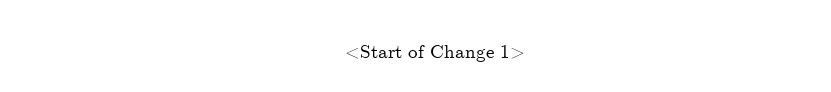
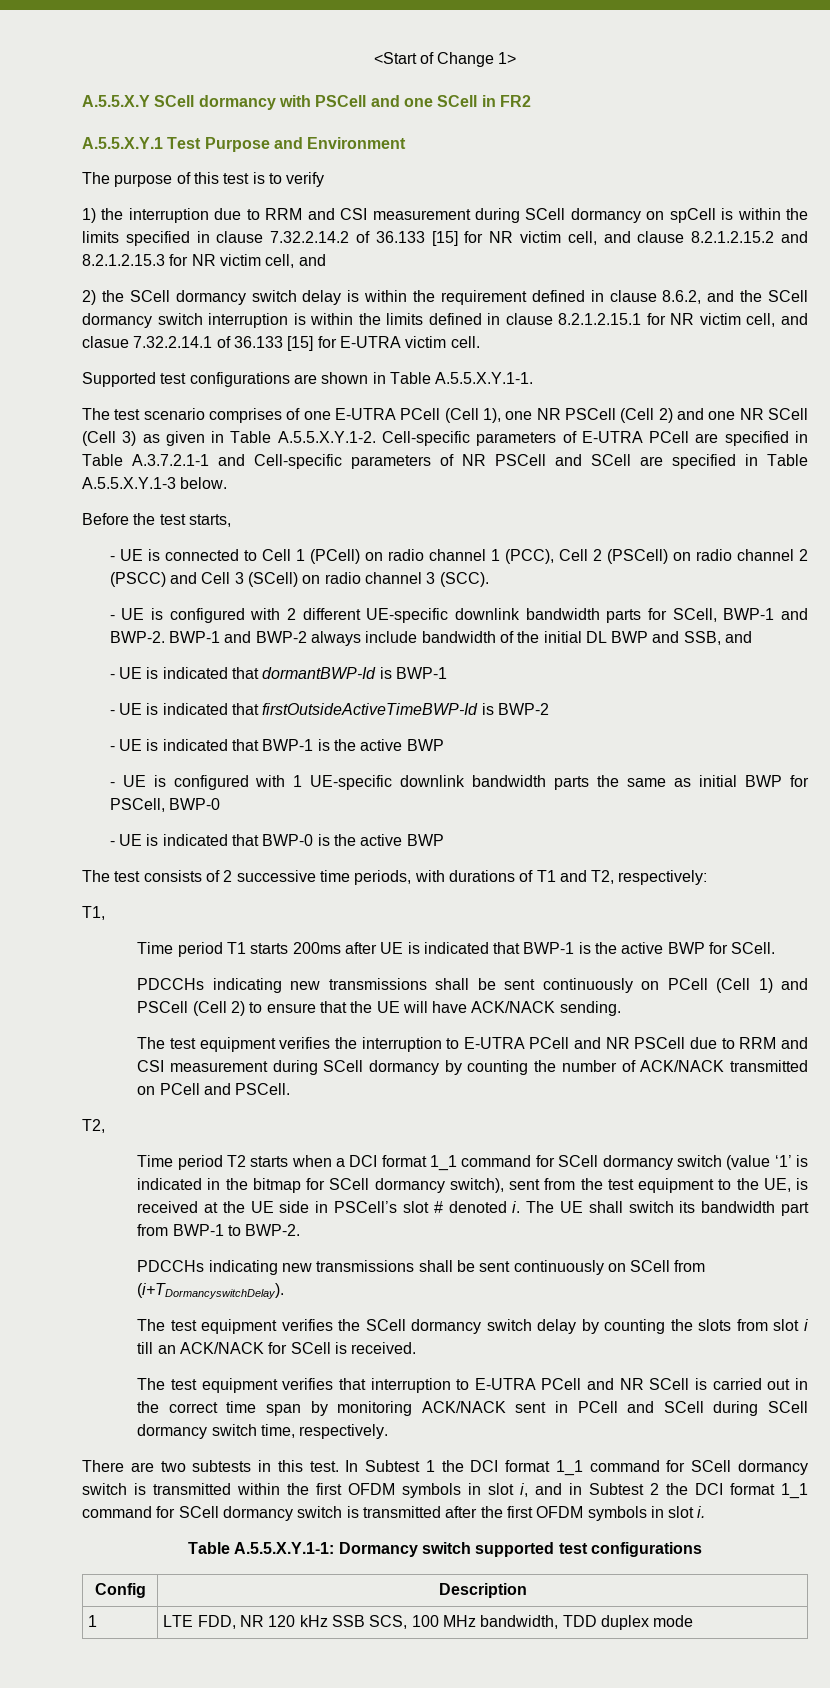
+ A.5.5.X.Y SCell dormancy with PSCell and one SCell in FR2
+ A.5.5.X.Y.1 Test Purpose and Environment
+ The purpose of this test is to verify
+ 1) the interruption due to RRM and CSI measurement during SCell dormancy on spCell is within the limits specified in clause 7.32.2.14.2 of 36.133 [15] for NR victim cell, and clause 8.2.1.2.15.2 and 8.2.1.2.15.3 for NR victim cell, and
+ 2) the SCell dormancy switch delay is within the requirement defined in clause 8.6.2, and the SCell dormancy switch interruption is within the limits defined in clause 8.2.1.2.15.1 for NR victim cell, and clasue 7.32.2.14.1 of 36.133 [15] for E-UTRA victim cell.
+ Supported test configurations are shown in Table A.5.5.X.Y.1-1.
+ The test scenario comprises of one E-UTRA PCell (Cell 1), one NR PSCell (Cell 2) and one NR SCell (Cell 3) as given in Table A.5.5.X.Y.1-2. Cell-specific parameters of E-UTRA PCell are specified in Table A.3.7.2.1-1 and Cell-specific parameters of NR PSCell and SCell are specified in Table A.5.5.X.Y.1-3 below.
+ Before the test starts,
+ - UE is connected to Cell 1 (PCell) on radio channel 1 (PCC), Cell 2 (PSCell) on radio channel 2 (PSCC) and Cell 3 (SCell) on radio channel 3 (SCC).
+ - UE is configured with 2 different UE-specific downlink bandwidth parts for SCell, BWP-1 and BWP-2. BWP-1 and BWP-2 always include bandwidth of the initial DL BWP and SSB, and
+ - UE is indicated that dormantBWP-Id is BWP-1
+ - UE is indicated that firstOutsideActiveTimeBWP-Id is BWP-2
+ - UE is indicated that BWP-1 is the active BWP
+ - UE is configured with 1 UE-specific downlink bandwidth parts the same as initial BWP for PSCell, BWP-0
+ - UE is indicated that BWP-0 is the active BWP
+ The test consists of 2 successive time periods, with durations of T1 and T2, respectively:
+ T1,
+ Time period T1 starts 200ms after UE is indicated that BWP-1 is the active BWP for SCell.
+ PDCCHs indicating new transmissions shall be sent continuously on PCell (Cell 1) and PSCell (Cell 2) to ensure that the UE will have ACK/NACK sending.
+ The test equipment verifies the interruption to E-UTRA PCell and NR PSCell due to RRM and CSI measurement during SCell dormancy by counting the number of ACK/NACK transmitted on PCell and PSCell.
+ T2,
+ Time period T2 starts when a DCI format 1_1 command for SCell dormancy switch (value ‘1’ is indicated in the bitmap for SCell dormancy switch), sent from the test equipment to the UE, is received at the UE side in PSCell’s slot # denoted i. The UE shall switch its bandwidth part from BWP-1 to BWP-2.
+ PDCCHs indicating new transmissions shall be sent continuously on SCell from (i+TDormancyswitchDelay).
+ The test equipment verifies the SCell dormancy switch delay by counting the slots from slot i till an ACK/NACK for SCell is received.
+ The test equipment verifies that interruption to E-UTRA PCell and NR SCell is carried out in the correct time span by monitoring ACK/NACK sent in PCell and SCell during SCell dormancy switch time, respectively.
+ There are two subtests in this test. In Subtest 1 the DCI format 1_1 command for SCell dormancy switch is transmitted within the first OFDM symbols in slot i, and in Subtest 2 the DCI format 1_1 command for SCell dormancy switch is transmitted after the first OFDM symbols in slot i.
+ Table A.5.5.X.Y.1-1: Dormancy switch supported test configurations
+ Config | Description
+ 1 | LTE FDD, NR 120 kHz SSB SCS, 100 MHz bandwidth, TDD duplex mode

